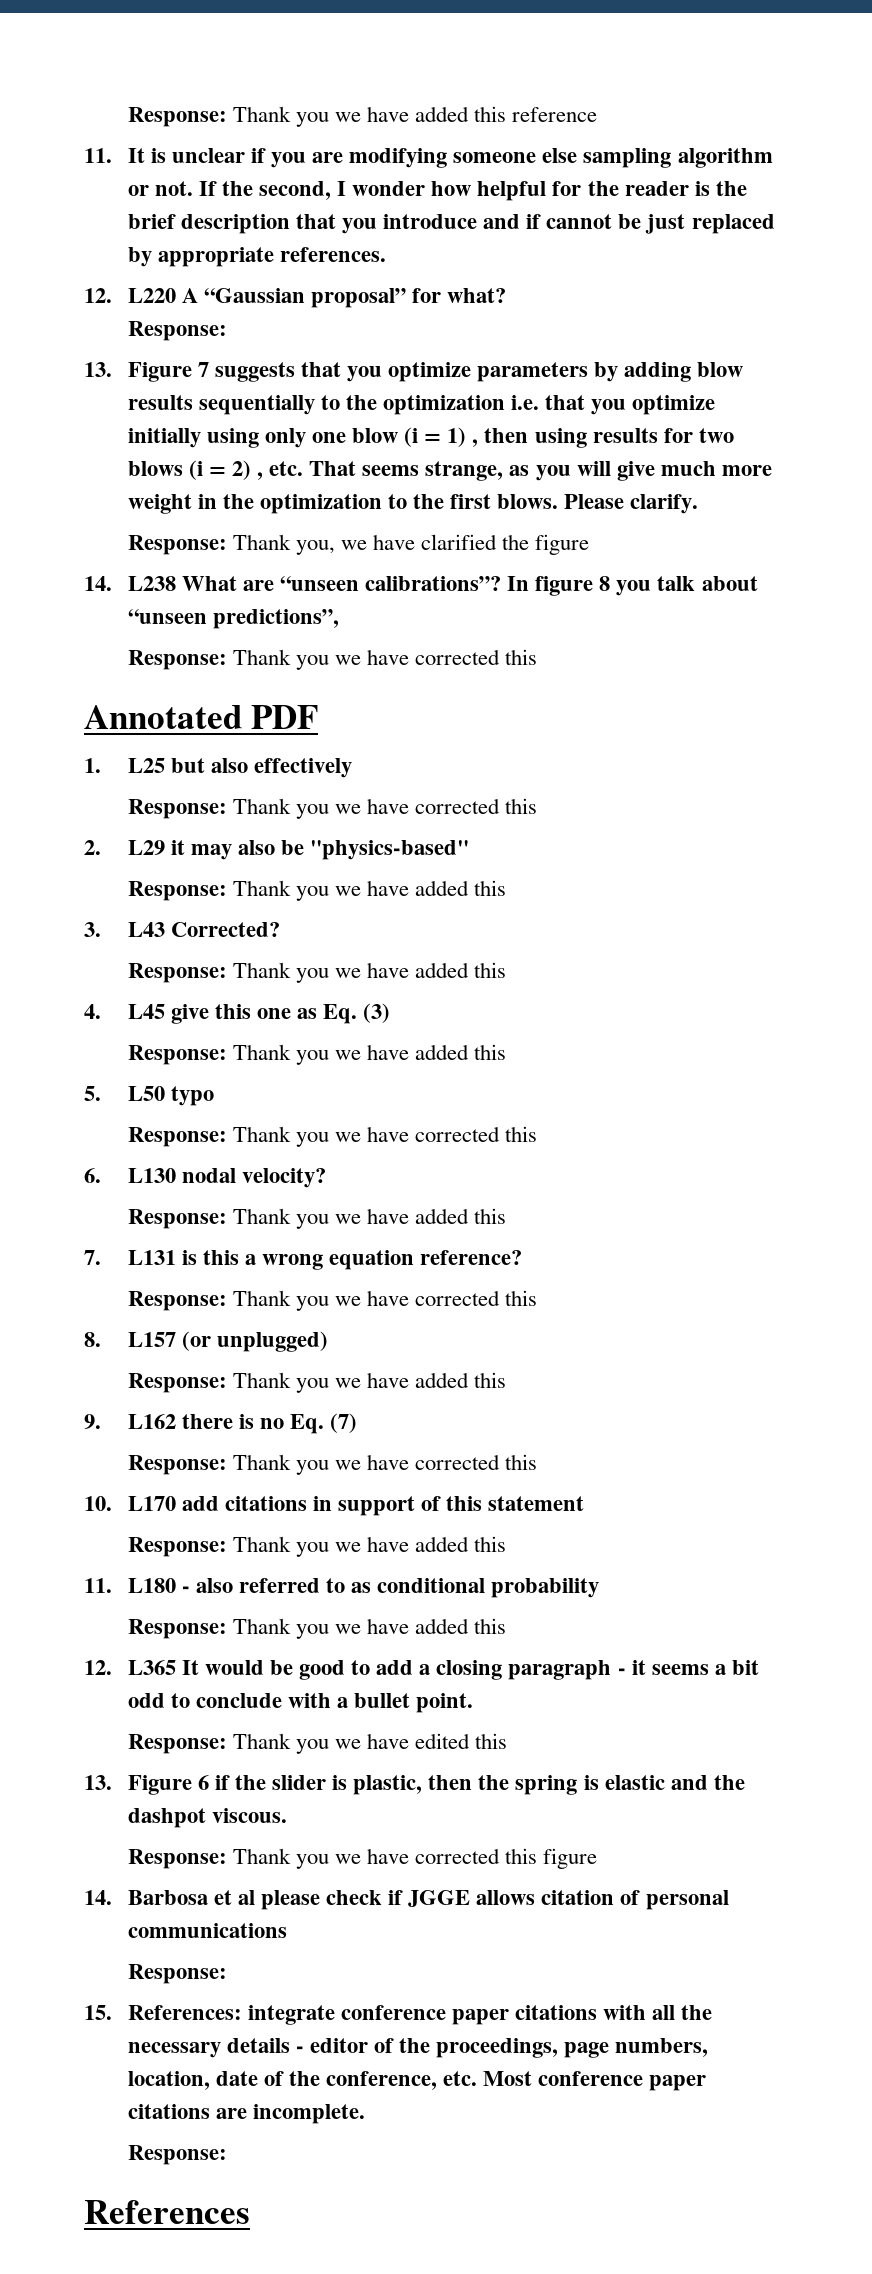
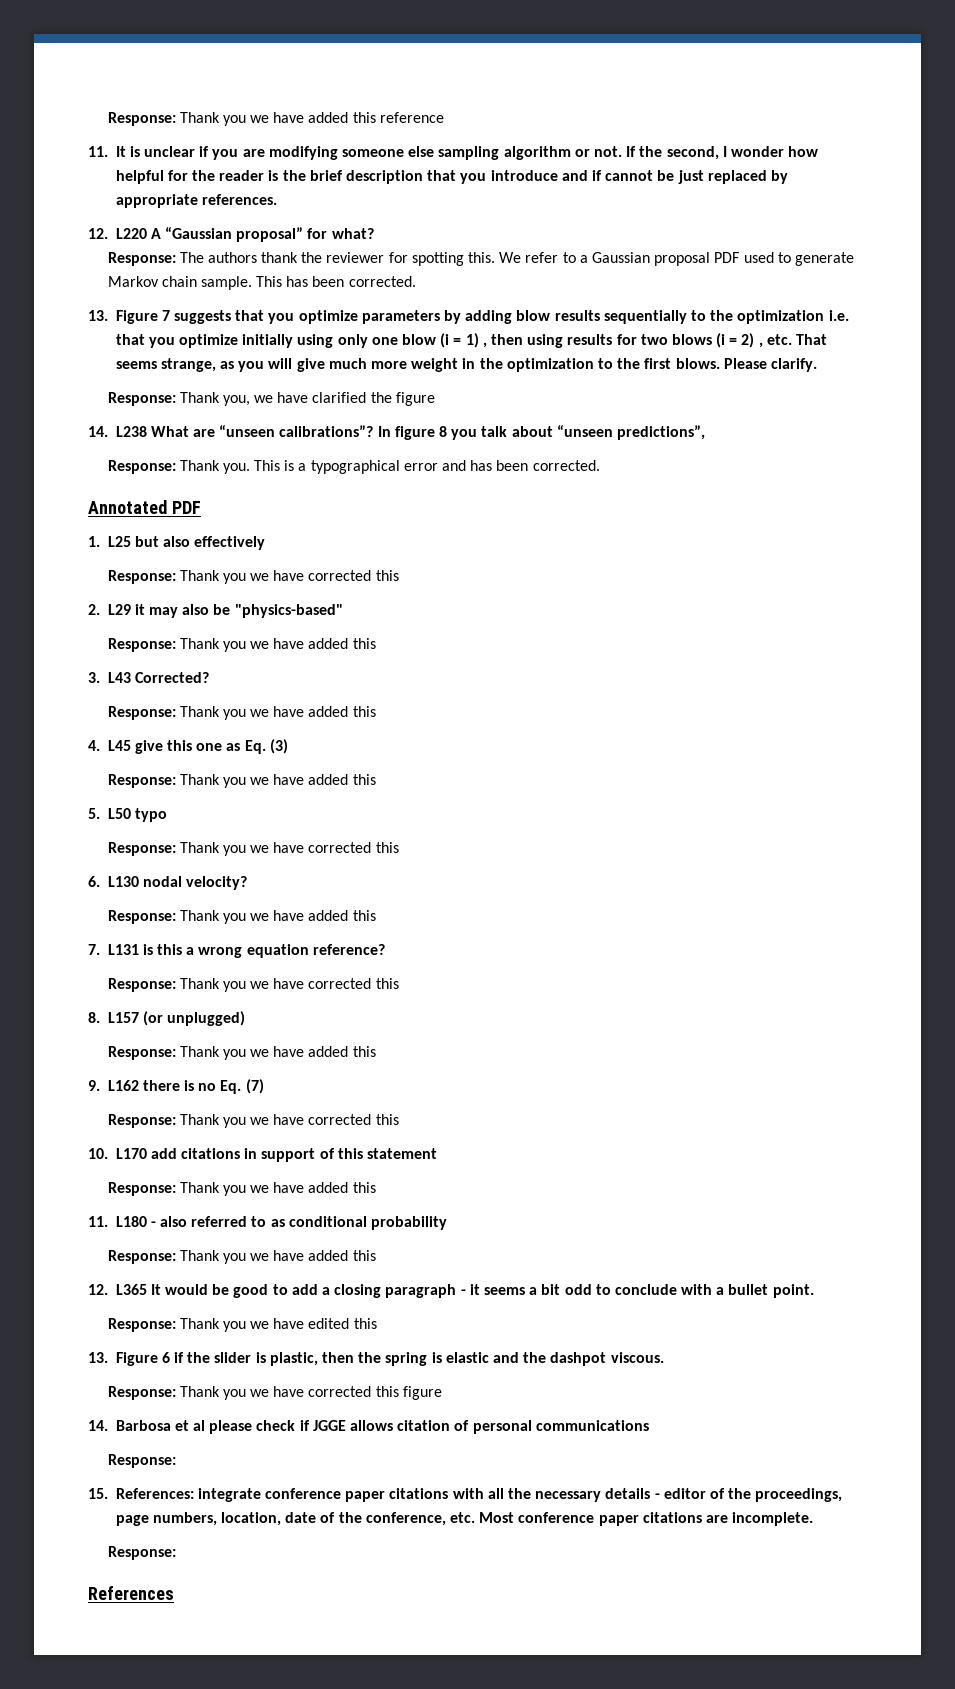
  12. L220 A “Gaussian proposal” for what?
- Response:
+ Response: The authors thank the reviewer for spotting this. We refer to a Gaussian proposal PDF used to generate Markov chain sample. This has been corrected.
  In figure 8 you talk about “unseen predictions”,
- Response: Thank you we have corrected this
+ Response: Thank you. This is a typographical error and has been corrected.

